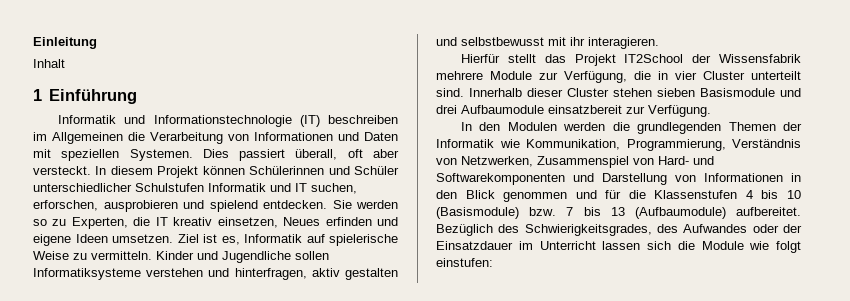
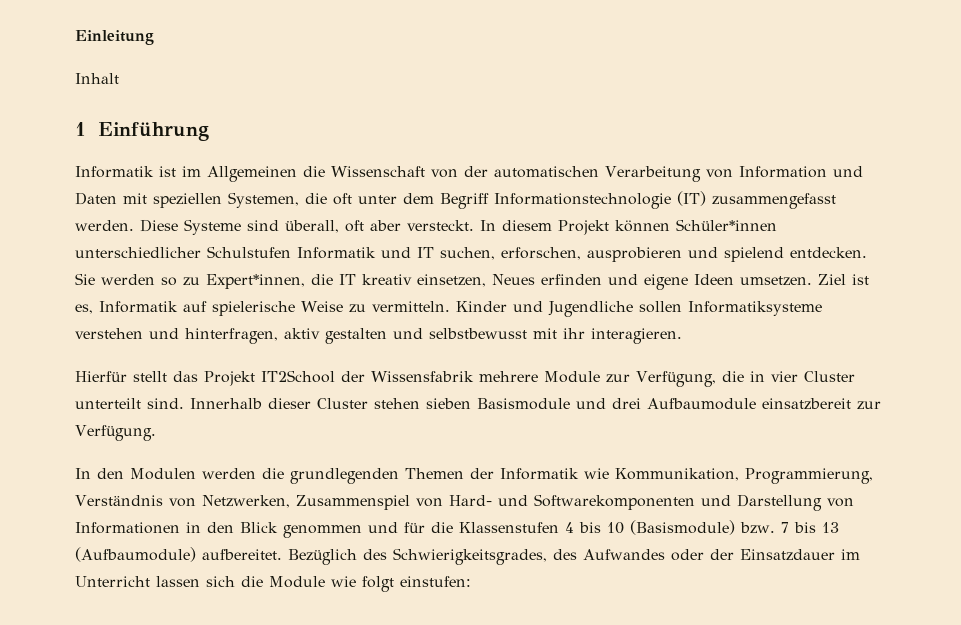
- Informatik und Informationstechnologie (IT) beschreiben im Allgemeinen die Verarbeitung von Informationen und Daten mit speziellen Systemen. Dies passiert überall, oft aber versteckt.
+ Informatik ist im Allgemeinen die Wissenschaft von der automatischen Verarbeitung von Information und Daten mit speziellen Systemen, die oft unter dem Begriff Informationstechnologie (IT) zusammengefasst werden. Diese Systeme sind überall, oft aber versteckt.
- In diesem Projekt können Schülerinnen und Schüler unterschiedlicher Schulstufen Informatik und IT suchen, erforschen, ausprobieren und spielend entdecken.
+ In diesem Projekt können Schüler*innen unterschiedlicher Schulstufen Informatik und IT suchen, erforschen, ausprobieren und spielend entdecken.
- Sie werden so zu Experten, die IT kreativ einsetzen, Neues erfinden und eigene Ideen umsetzen.
+ Sie werden so zu Expert*innen, die IT kreativ einsetzen, Neues erfinden und eigene Ideen umsetzen.

